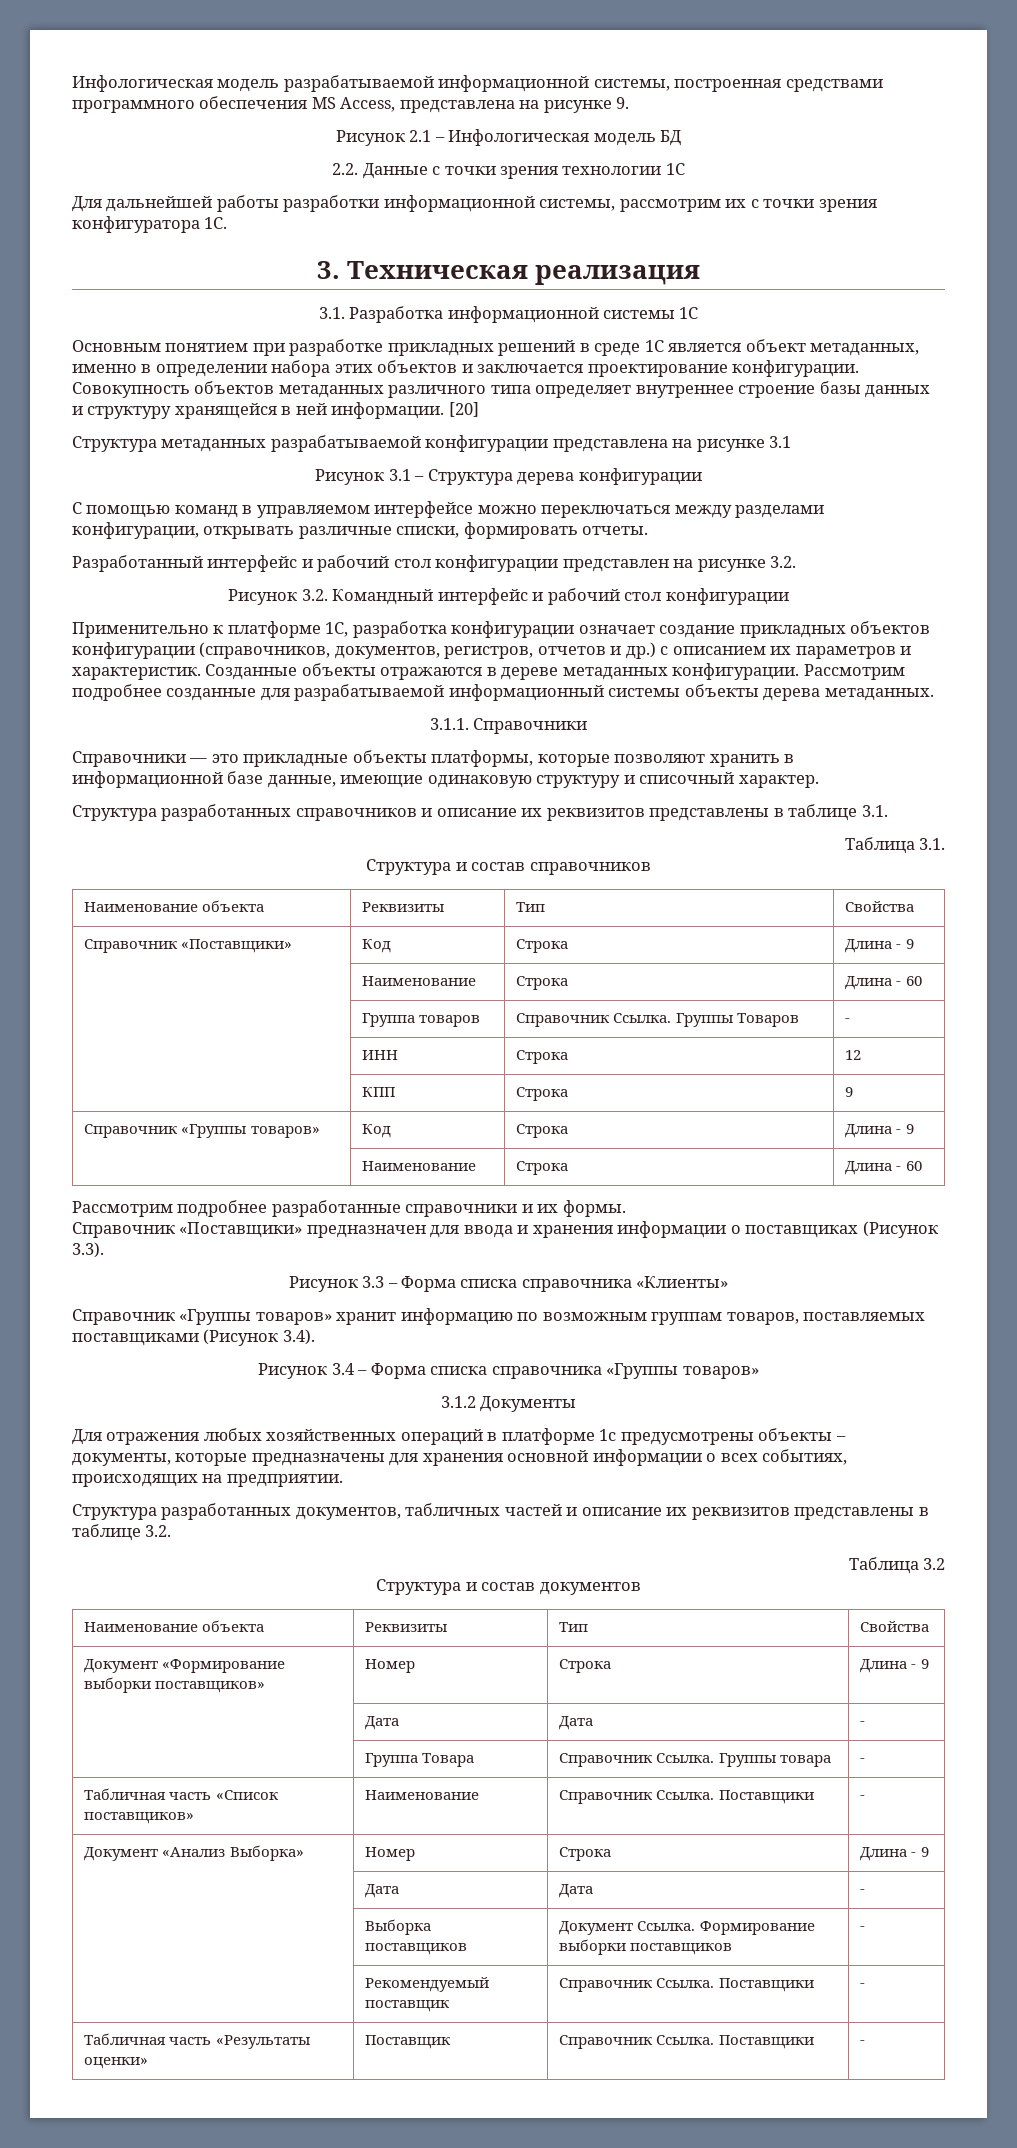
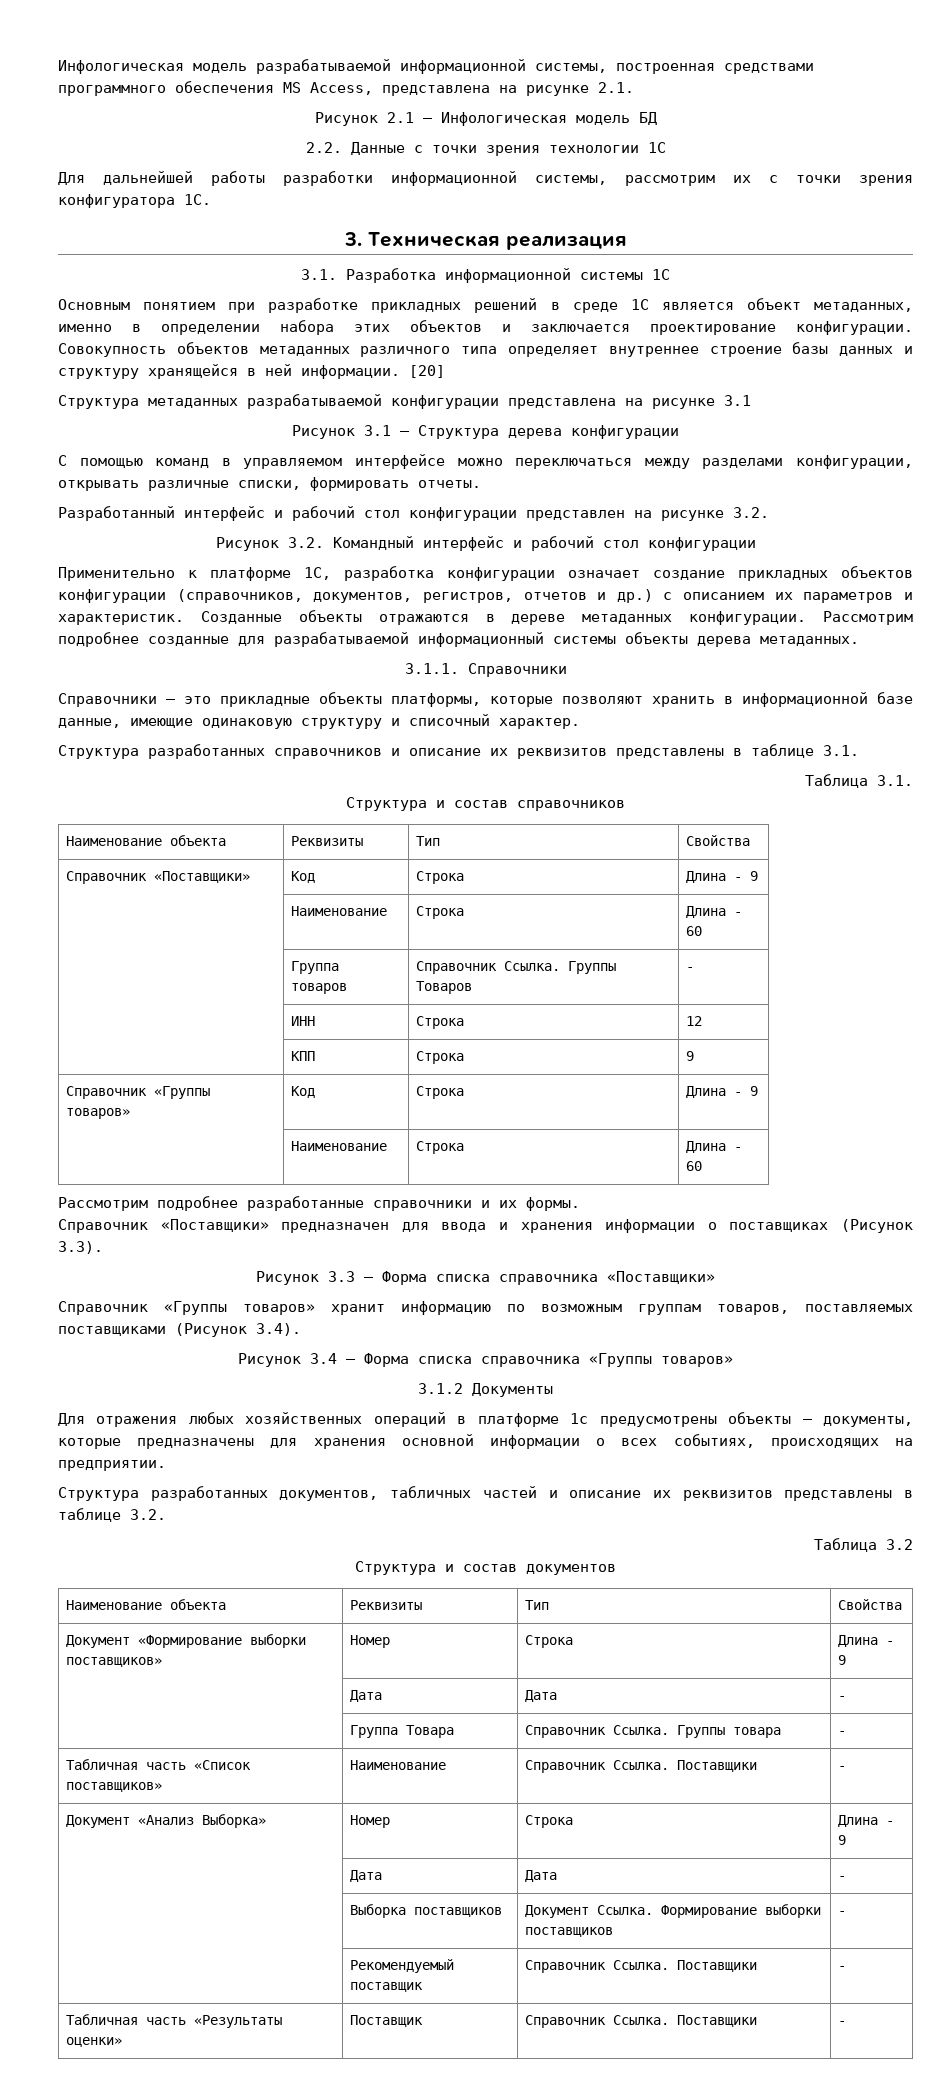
- Инфологическая модель разрабатываемой информационной системы, построенная средствами программного обеспечения MS Access, представлена на рисунке 9.
+ Инфологическая модель разрабатываемой информационной системы, построенная средствами программного обеспечения MS Access, представлена на рисунке 2.1.
- Рисунок 3.3 – Форма списка справочника «Клиенты»
+ Рисунок 3.3 – Форма списка справочника «Поставщики»

